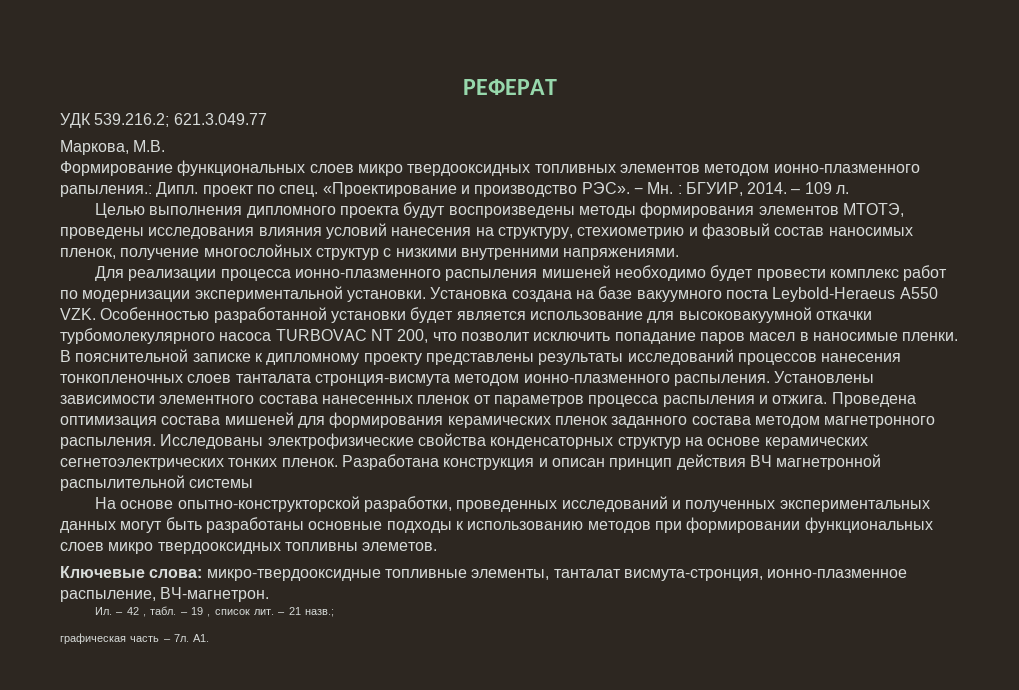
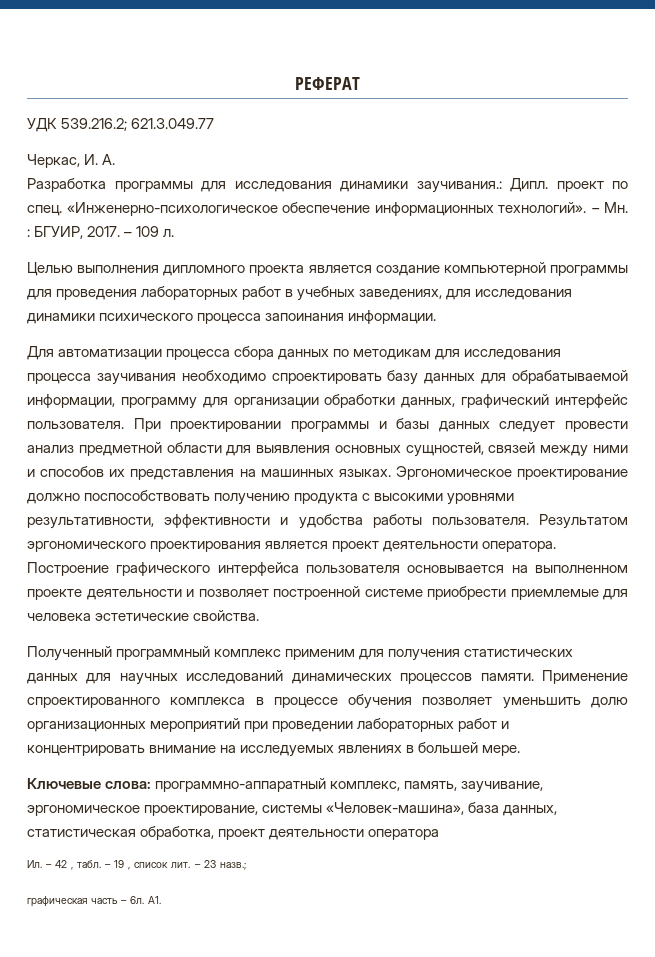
- Маркова, М.В.
- Формирование функциональных слоев микро твердооксидных топливных элементов методом ионно-плазменного рапыления.: Дипл. проект по спец. «Проектирование и производство РЭС».
+ Черкас, И. А.
+ Разработка программы для исследования динамики заучивания.: Дипл. проект по спец. «Инженерно-психологическое обеспечение информационных технологий».
- − Мн. : БГУИР, 2014.
+ − Мн. : БГУИР, 2017.
- Целью выполнения дипломного проекта будут воспроизведены методы формирования элементов МТОТЭ, проведены исследования влияния условий нанесения на структуру, стехиометрию и фазовый состав наносимых пленок, получение многослойных структур с низкими внутренними напряжениями.
- Для реализации процесса ионно-плазменного распыления мишеней необходимо будет провести комплекс работ по модернизации экспериментальной установки. Установка создана на базе вакуумного поста Leybold-Heraeus A550 VZK. Особенностью разработанной установки будет является использование для высоковакуумной откачки турбомолекулярного насоса TURBOVAC NT 200, что позволит исключить попадание паров масел в наносимые пленки. В пояснительной записке к дипломному проекту представлены результаты исследований процессов нанесения тонкопленочных слоев танталата стронция-висмута методом ионно-плазменного распыления. Установлены зависимости элементного состава нанесенных пленок от параметров процесса распыления и отжига. Проведена оптимизация состава мишеней для формирования керамических пленок заданного состава методом магнетронного распыления. Исследованы электрофизические свойства конденсаторных структур на основе керамических сегнетоэлектрических тонких пленок. Разработана конструкция и описан принцип действия ВЧ магнетронной распылительной системы
- На основе опытно-конструкторской разработки, проведенных исследований и полученных экспериментальных данных могут быть разработаны основные подходы к использованию методов при формировании функциональных слоев микро твердооксидных топливны элеметов.
- Ключевые слова: микро-твердооксидные топливные элементы, танталат висмута-стронция, ионно-плазменное распыление, ВЧ-магнетрон.
+ Целью выполнения дипломного проекта является создание компьютерной программы для проведения лабораторных работ в учебных заведениях, для исследования динамики психического процесса запоинания информации.
+ Для автоматизации процесса сбора данных по методикам для исследования процесса заучивания необходимо спроектировать базу данных для обрабатываемой информации, программу для организации обработки данных, графический интерфейс пользователя. При проектировании программы и базы данных следует провести анализ предметной области для выявления основных сущностей, связей между ними и способов их представления на машинных языках. Эргономическое проектирование должно поспособствовать получению продукта с высокими уровнями результативности, эффективности и удобства работы пользователя. Результатом эргономического проектирования является проект деятельности оператора. Построение графического интерфейса пользователя основывается на выполненном проекте деятельности и позволяет построенной системе приобрести приемлемые для человека эстетические свойства.
+ Полученный программный комплекс применим для получения статистических данных для научных исследований динамических процессов памяти. Применение спроектированного комплекса в процессе обучения позволяет уменьшить долю организационных мероприятий при проведении лабораторных работ и концентрировать внимание на исследуемых явлениях в большей мере.
+ Ключевые слова: программно-аппаратный комплекс, память, заучивание, эргономическое проектирование, системы «Человек-машина», база данных, статистическая обработка, проект деятельности оператора
- – 21 назв.;
+ – 23 назв.;
- графическая часть – 7л.
+ графическая часть – 6л.

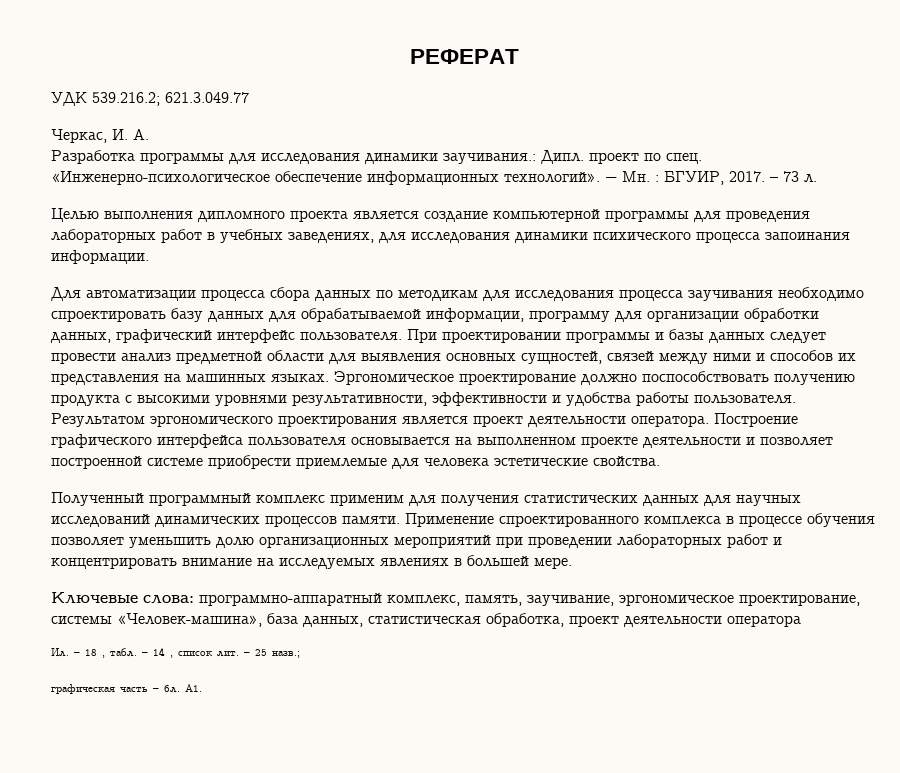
- – 109 л.
+ – 73 л.
- Ил. – 42 , табл.
+ Ил. – 18 , табл.
- – 19 , список лит.
+ – 14 , список лит.
- – 23 назв.;
+ – 25 назв.;

